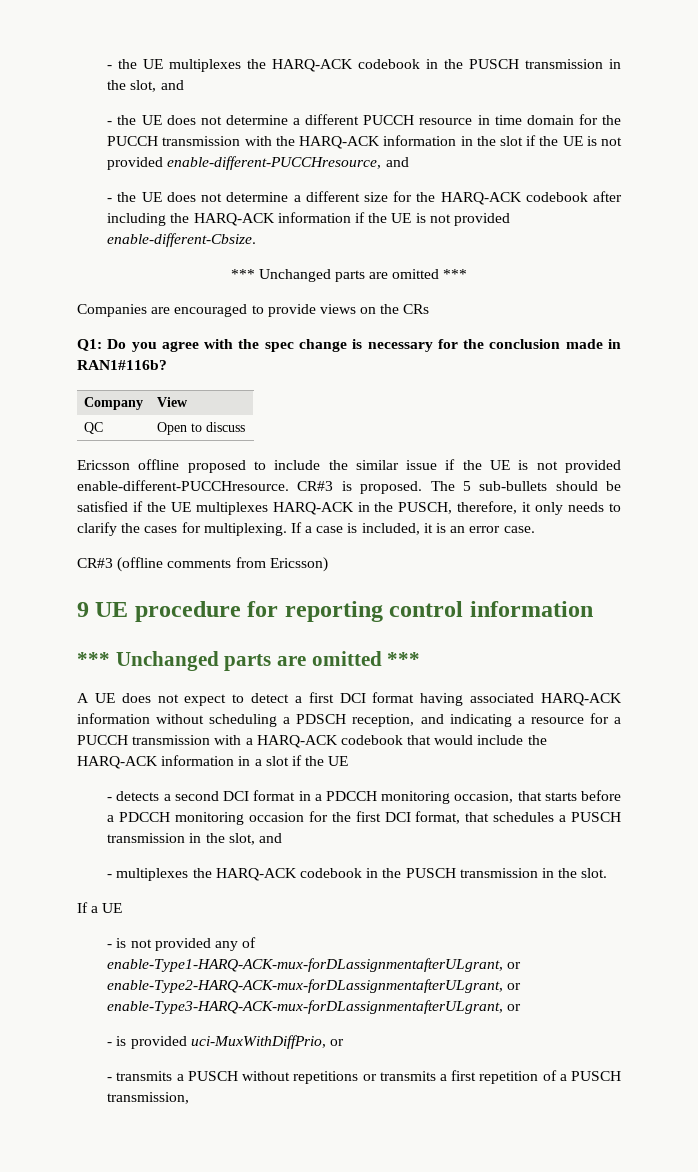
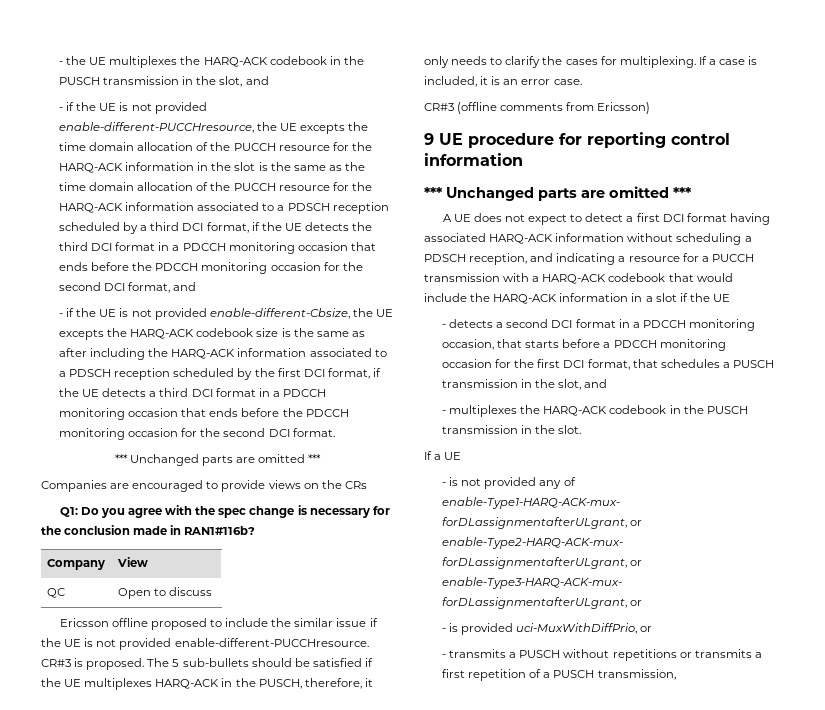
- - the UE does not determine a different PUCCH resource in time domain for the PUCCH transmission with the HARQ-ACK information in the slot if the UE is not provided enable-different-PUCCHresource, and
- - the UE does not determine a different size for the HARQ-ACK codebook after including the HARQ-ACK information if the UE is not provided enable-different-Cbsize.
+ - if the UE is not provided enable-different-PUCCHresource, the UE excepts the time domain allocation of the PUCCH resource for the HARQ-ACK information in the slot is the same as the time domain allocation of the PUCCH resource for the HARQ-ACK information associated to a PDSCH reception scheduled by a third DCI format, if the UE detects the third DCI format in a PDCCH monitoring occasion that ends before the PDCCH monitoring occasion for the second DCI format, and
+ - if the UE is not provided enable-different-Cbsize, the UE excepts the HARQ-ACK codebook size is the same as after including the HARQ-ACK information associated to a PDSCH reception scheduled by the first DCI format, if the UE detects a third DCI format in a PDCCH monitoring occasion that ends before the PDCCH monitoring occasion for the second DCI format.

